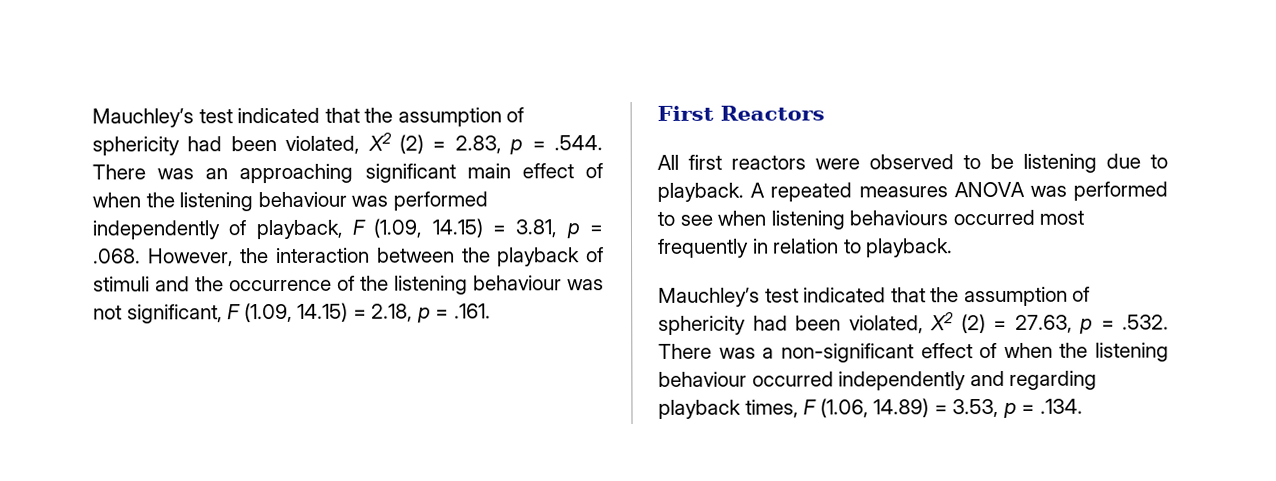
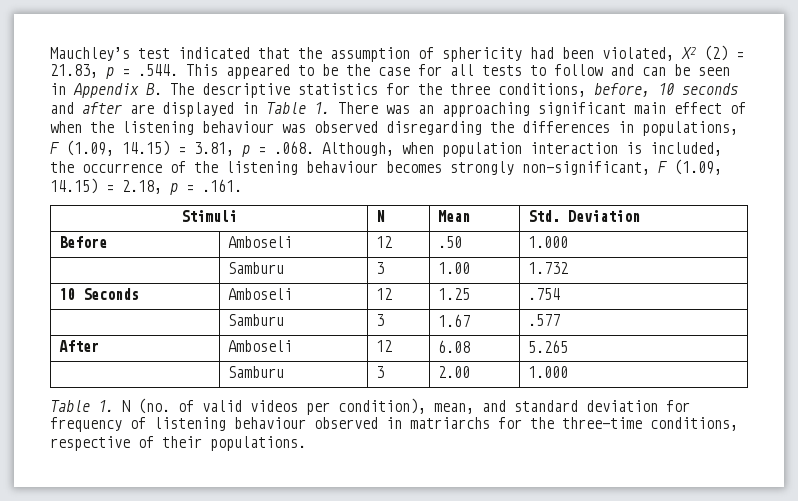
- Mauchley’s test indicated that the assumption of sphericity had been violated, X2 (2) = 2.83, p = .544. There was an approaching significant main effect of when the listening behaviour was performed independently of playback, F (1.09, 14.15) = 3.81, p = .068. However, the interaction between the playback of stimuli and the occurrence of the listening behaviour was not significant, F (1.09, 14.15) = 2.18, p = .161.
+ Mauchley’s test indicated that the assumption of sphericity had been violated, X2 (2) = 21.83, p = .544. This appeared to be the case for all tests to follow and can be seen in Appendix B. The descriptive statistics for the three conditions, before, 10 seconds and after are displayed in Table 1. There was an approaching significant main effect of when the listening behaviour was observed disregarding the differences in populations, F (1.09, 14.15) = 3.81, p = .068. Although, when population interaction is included, the occurrence of the listening behaviour becomes strongly non-significant, F (1.09, 14.15) = 2.18, p = .161.
- First Reactors
- All first reactors were observed to be listening due to playback. A repeated measures ANOVA was performed to see when listening behaviours occurred most frequently in relation to playback.
- Mauchley’s test indicated that the assumption of sphericity had been violated, X2 (2) = 27.63, p = .532. There was a non-significant effect of when the listening behaviour occurred independently and regarding playback times, F (1.06, 14.89) = 3.53, p = .134.
+ Stimuli | N | Mean | Std. Deviation
+ Before | Amboseli | 12 | .50 | 1.000
+ | Samburu | 3 | 1.00 | 1.732
+ 10 Seconds | Amboseli | 12 | 1.25 | .754
+ | Samburu | 3 | 1.67 | .577
+ After | Amboseli | 12 | 6.08 | 5.265
+ | Samburu | 3 | 2.00 | 1.000
+ Table 1. N (no. of valid videos per condition), mean, and standard deviation for frequency of listening behaviour observed in matriarchs for the three-time conditions, respective of their populations.

